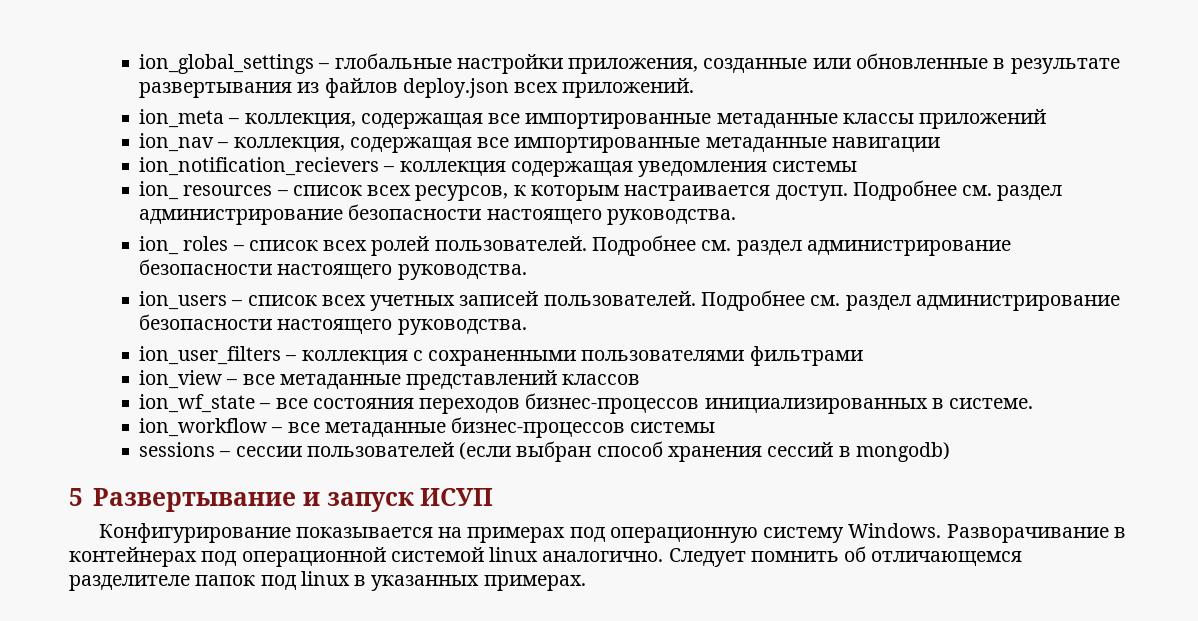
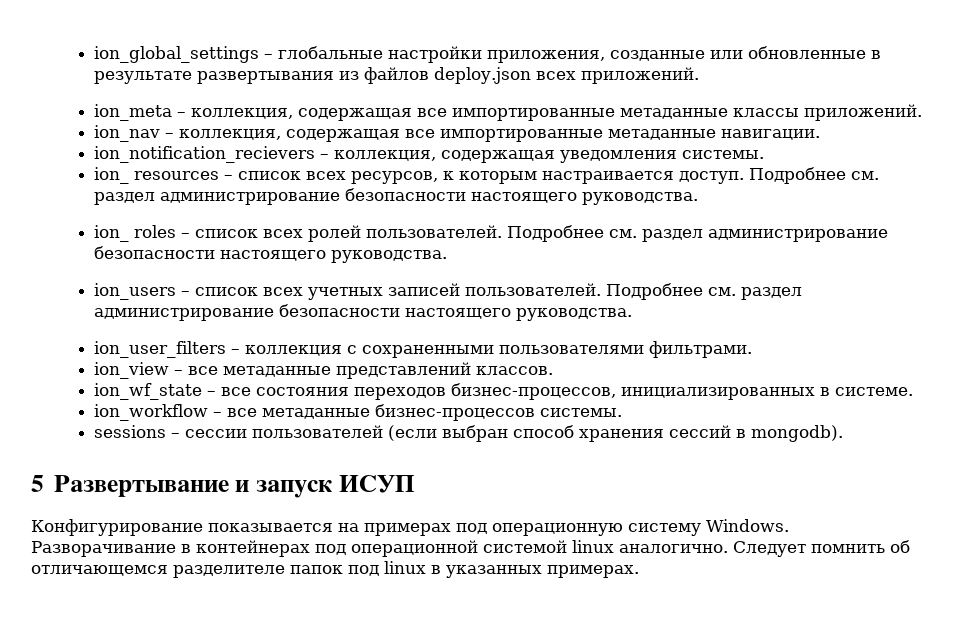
- ion_meta – коллекция, содержащая все импортированные метаданные классы приложений
+ ion_meta – коллекция, содержащая все импортированные метаданные классы приложений.
- ion_nav – коллекция, содержащая все импортированные метаданные навигации
+ ion_nav – коллекция, содержащая все импортированные метаданные навигации.
- ion_notification_recievers – коллекция содержащая уведомления системы
+ ion_notification_recievers – коллекция, содержащая уведомления системы.
- ion_user_filters – коллекция с сохраненными пользователями фильтрами
+ ion_user_filters – коллекция с сохраненными пользователями фильтрами.
- ion_view – все метаданные представлений классов
+ ion_view – все метаданные представлений классов.
- ion_wf_state – все состояния переходов бизнес-процессов инициализированных в системе.
+ ion_wf_state – все состояния переходов бизнес-процессов, инициализированных в системе.
- ion_workflow – все метаданные бизнес-процессов системы
+ ion_workflow – все метаданные бизнес-процессов системы.
- sessions – сессии пользователей (если выбран способ хранения сессий в mongodb)
+ sessions – сессии пользователей (если выбран способ хранения сессий в mongodb).

